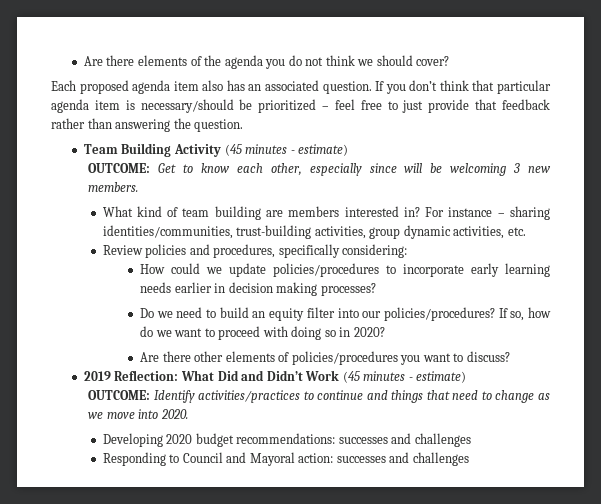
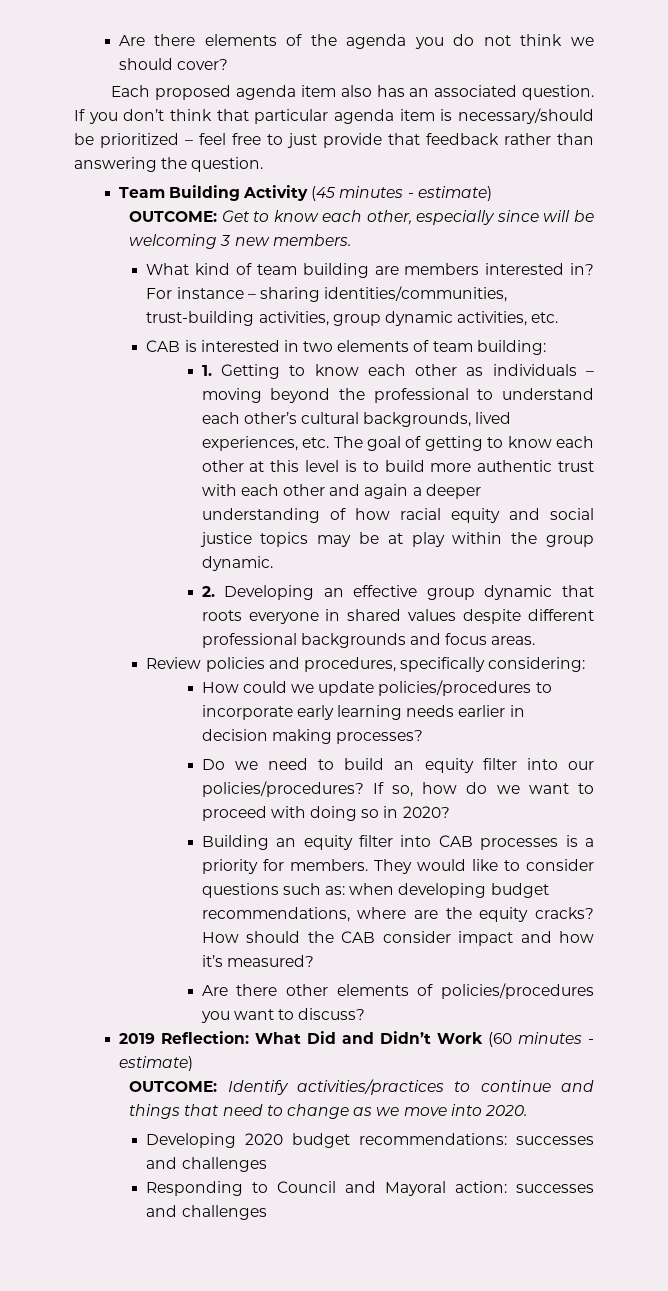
+ CAB is interested in two elements of team building:
+ 1. Getting to know each other as individuals – moving beyond the professional to understand each other’s cultural backgrounds, lived experiences, etc. The goal of getting to know each other at this level is to build more authentic trust with each other and again a deeper understanding of how racial equity and social justice topics may be at play within the group dynamic.
+ 2. Developing an effective group dynamic that roots everyone in shared values despite different professional backgrounds and focus areas.
+ Building an equity filter into CAB processes is a priority for members. They would like to consider questions such as: when developing budget recommendations, where are the equity cracks? How should the CAB consider impact and how it’s measured?
- 2019 Reflection: What Did and Didn’t Work (45 minutes - estimate)
+ 2019 Reflection: What Did and Didn’t Work (60 minutes - estimate)

